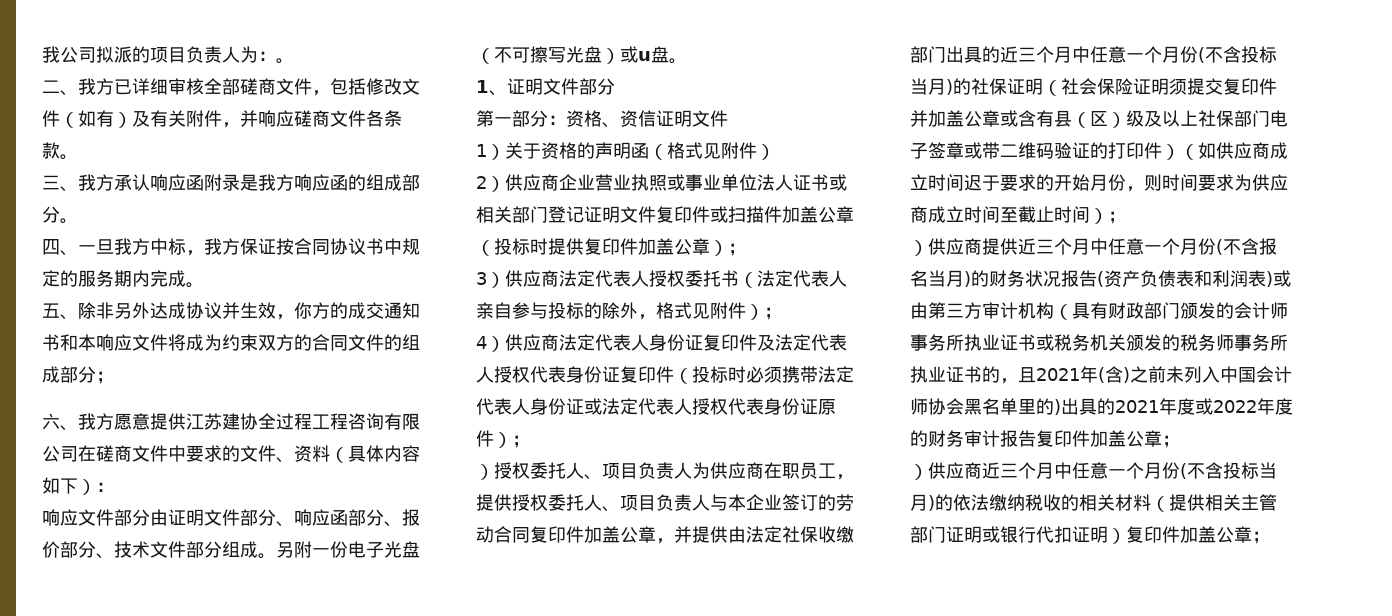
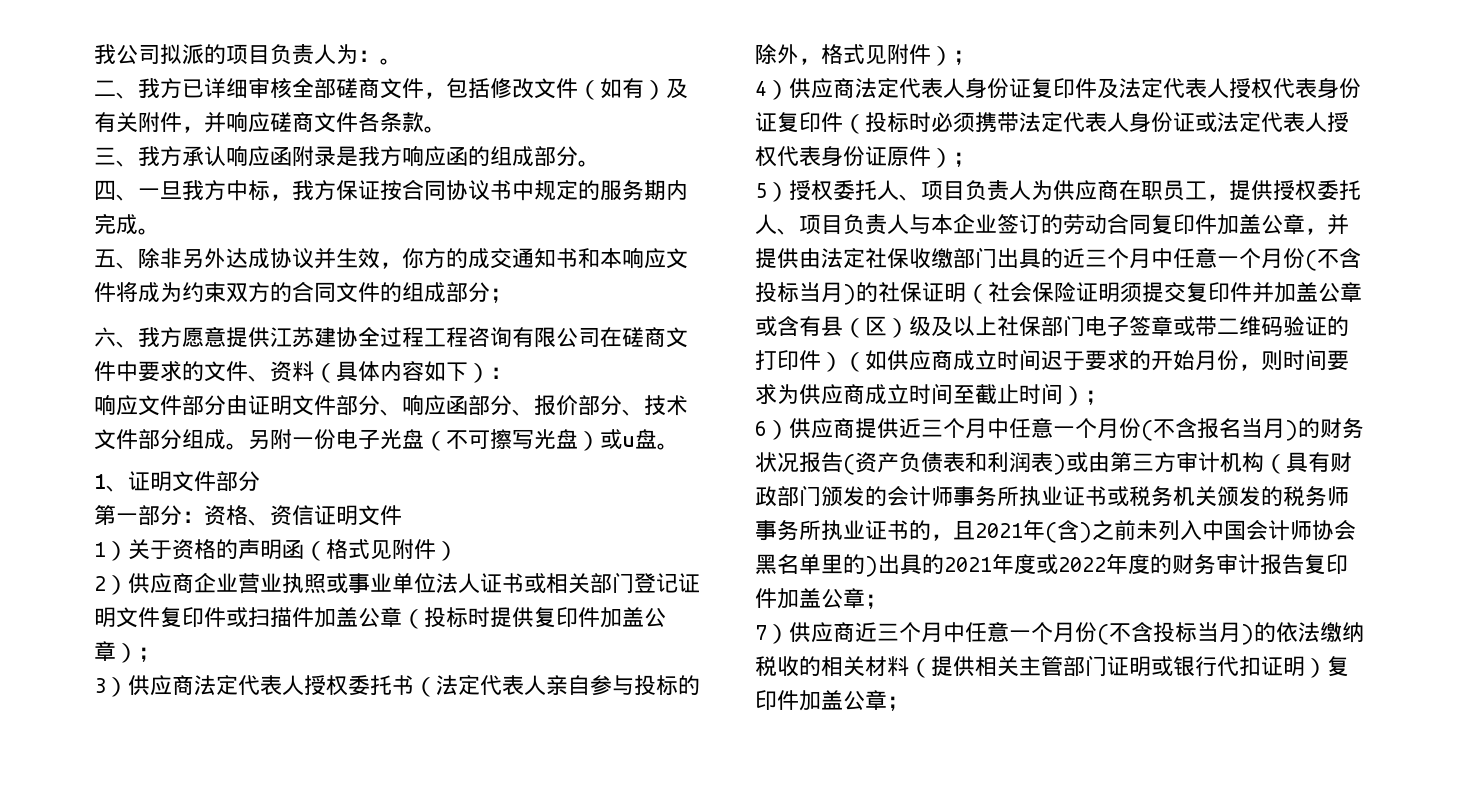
- ）授权委托人、项目负责人为供应商在职员工，提供授权委托人、项目负责人与本企业签订的劳动合同复印件加盖公章，并提供由法定社保收缴部门出具的近三个月中任意一个月份(不含投标当月)的社保证明（社会保险证明须提交复印件并加盖公章或含有县（区）级及以上社保部门电子签章或带二维码验证的打印件）（如供应商成立时间迟于要求的开始月份，则时间要求为供应商成立时间至截止时间）；
+ 5）授权委托人、项目负责人为供应商在职员工，提供授权委托人、项目负责人与本企业签订的劳动合同复印件加盖公章，并提供由法定社保收缴部门出具的近三个月中任意一个月份(不含投标当月)的社保证明（社会保险证明须提交复印件并加盖公章或含有县（区）级及以上社保部门电子签章或带二维码验证的打印件）（如供应商成立时间迟于要求的开始月份，则时间要求为供应商成立时间至截止时间）；
- ）供应商提供近三个月中任意一个月份(不含报名当月)的财务状况报告(资产负债表和利润表)或由第三方审计机构（具有财政部门颁发的会计师事务所执业证书或税务机关颁发的税务师事务所执业证书的，且2021年(含)之前未列入中国会计师协会黑名单里的)出具的2021年度或2022年度的财务审计报告复印件加盖公章；
+ 6）供应商提供近三个月中任意一个月份(不含报名当月)的财务状况报告(资产负债表和利润表)或由第三方审计机构（具有财政部门颁发的会计师事务所执业证书或税务机关颁发的税务师事务所执业证书的，且2021年(含)之前未列入中国会计师协会黑名单里的)出具的2021年度或2022年度的财务审计报告复印件加盖公章；
- ）供应商近三个月中任意一个月份(不含投标当月)的依法缴纳税收的相关材料（提供相关主管部门证明或银行代扣证明）复印件加盖公章；
+ 7）供应商近三个月中任意一个月份(不含投标当月)的依法缴纳税收的相关材料（提供相关主管部门证明或银行代扣证明）复印件加盖公章；

